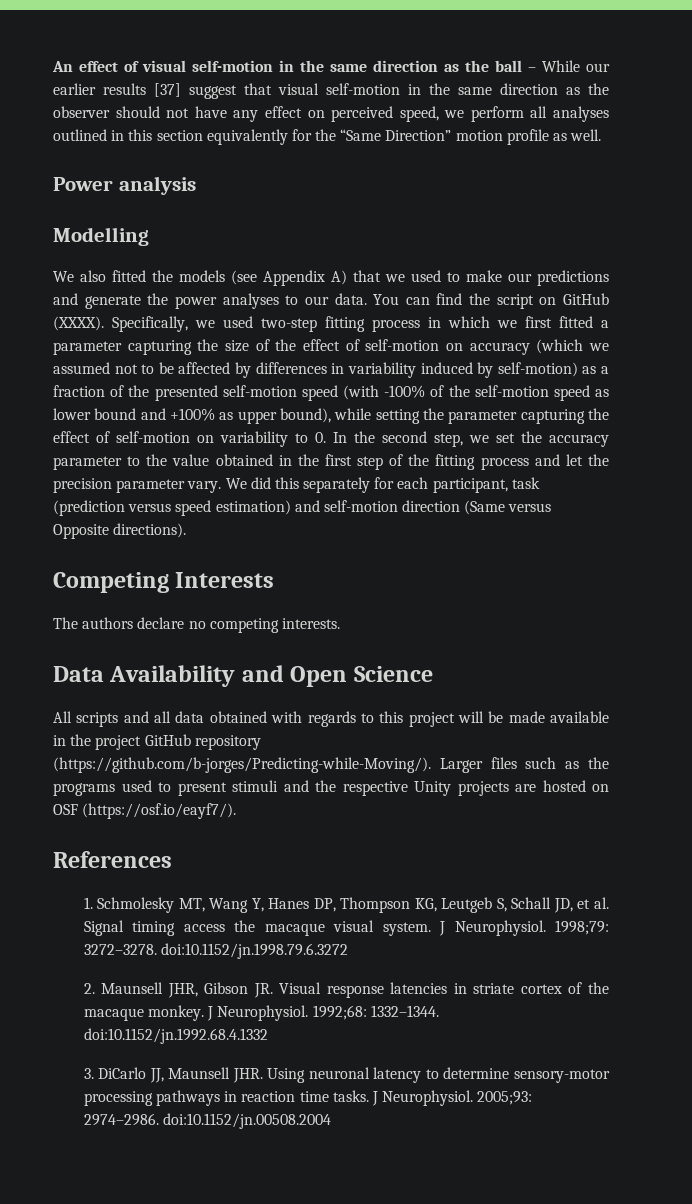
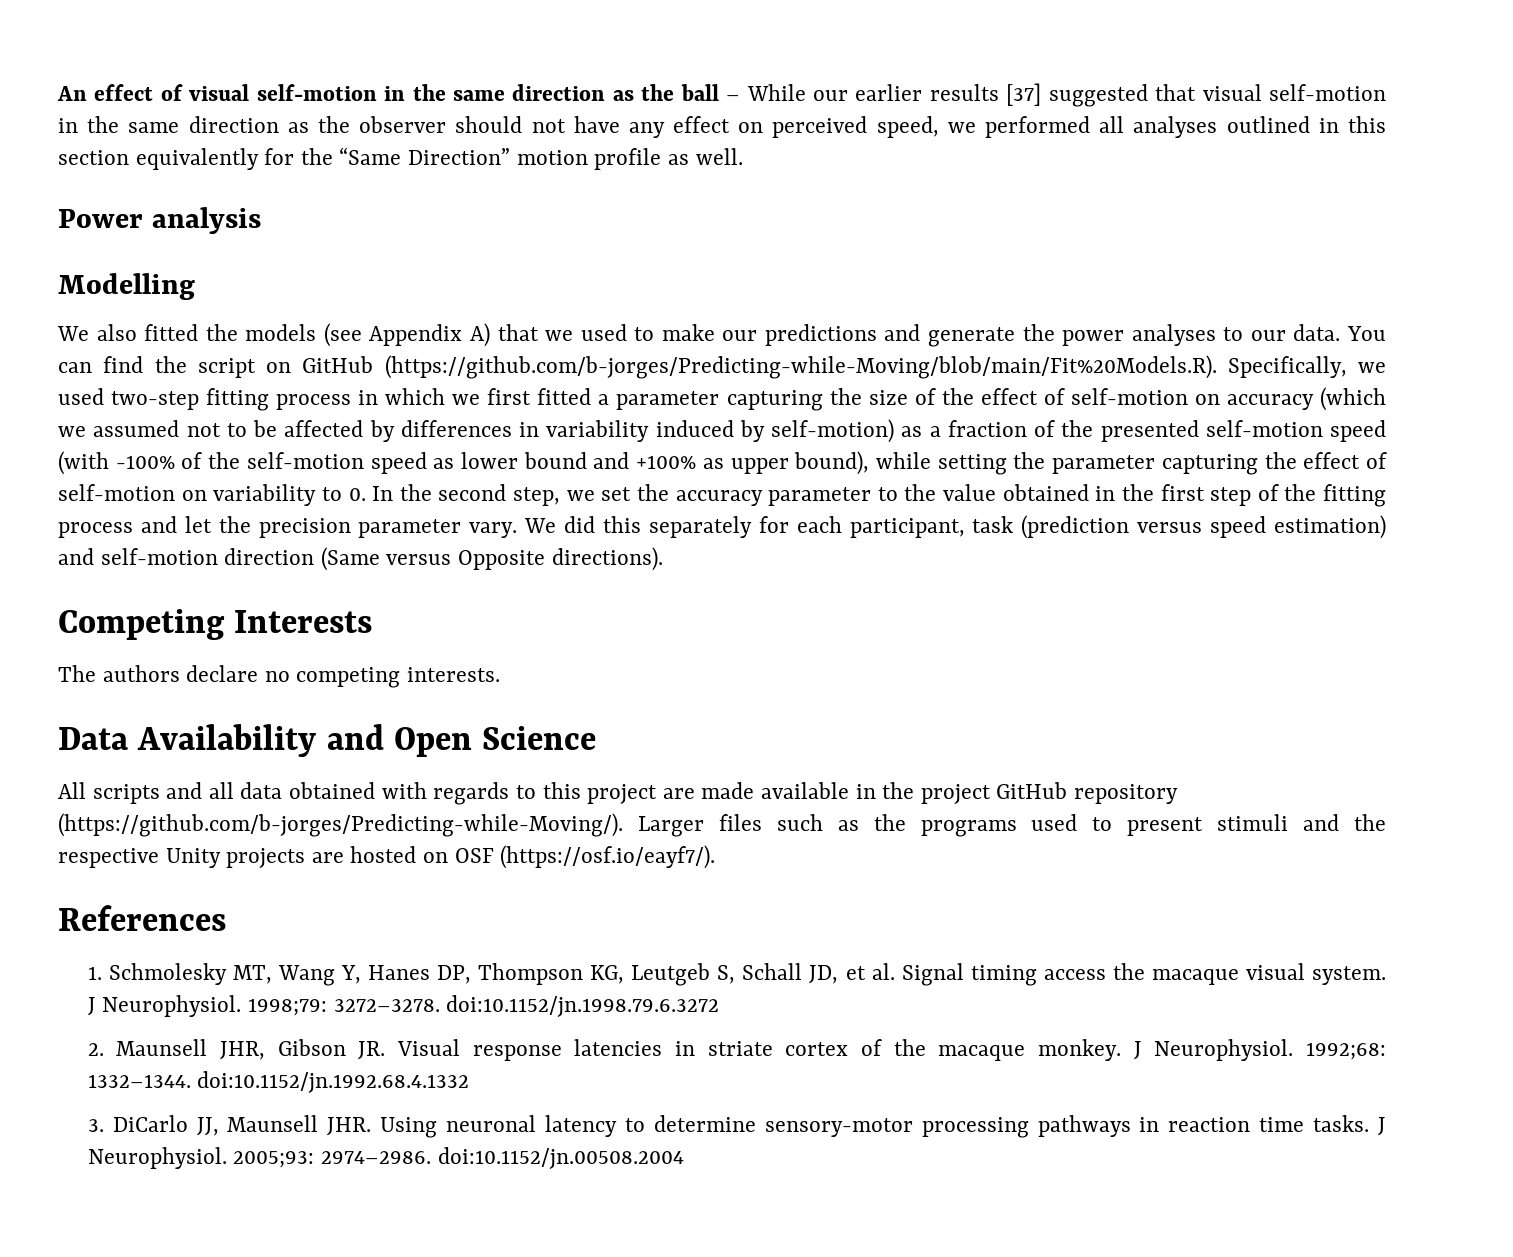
- An effect of visual self-motion in the same direction as the ball – While our earlier results [37] suggest that visual self-motion in the same direction as the observer should not have any effect on perceived speed, we perform all analyses outlined in this section equivalently for the “Same Direction” motion profile as well.
+ An effect of visual self-motion in the same direction as the ball – While our earlier results [37] suggested that visual self-motion in the same direction as the observer should not have any effect on perceived speed, we performed all analyses outlined in this section equivalently for the “Same Direction” motion profile as well.
- You can find the script on GitHub (XXXX). Specifically, we used two-step fitting process in which we first fitted a parameter capturing the size of the effect of self-motion on accuracy (which we assumed not to be affected by differences in variability induced by self-motion) as a fraction of the presented self-motion speed (with -100% of the self-motion speed as lower bound and +100% as upper bound), while setting the parameter capturing the effect of self-motion on variability to 0. In the second step, we set the accuracy parameter to the value obtained in the first step of the fitting process and let the precision parameter vary.
+ You can find the script on GitHub (https://github.com/b-jorges/Predicting-while-Moving/blob/main/Fit%20Models.R). Specifically, we used two-step fitting process in which we first fitted a parameter capturing the size of the effect of self-motion on accuracy (which we assumed not to be affected by differences in variability induced by self-motion) as a fraction of the presented self-motion speed (with -100% of the self-motion speed as lower bound and +100% as upper bound), while setting the parameter capturing the effect of self-motion on variability to 0. In the second step, we set the accuracy parameter to the value obtained in the first step of the fitting process and let the precision parameter vary.
- All scripts and all data obtained with regards to this project will be made available in the project GitHub repository (https://github.com/b-jorges/Predicting-while-Moving/). Larger files such as the programs used to present stimuli and the respective Unity projects are hosted on OSF (https://osf.io/eayf7/).
+ All scripts and all data obtained with regards to this project are made available in the project GitHub repository (https://github.com/b-jorges/Predicting-while-Moving/). Larger files such as the programs used to present stimuli and the respective Unity projects are hosted on OSF (https://osf.io/eayf7/).

